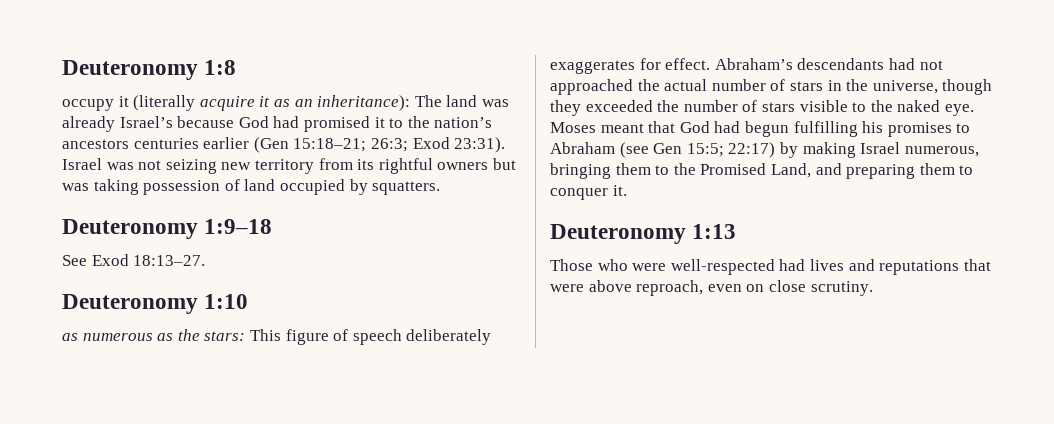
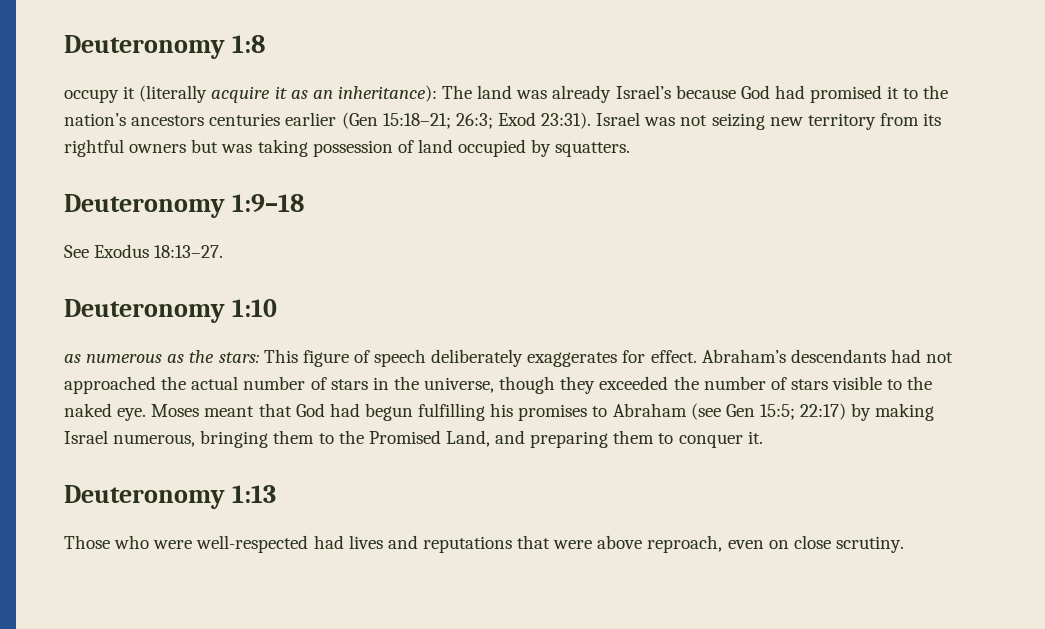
- See Exod 18:13–27.
+ See Exodus 18:13–27.

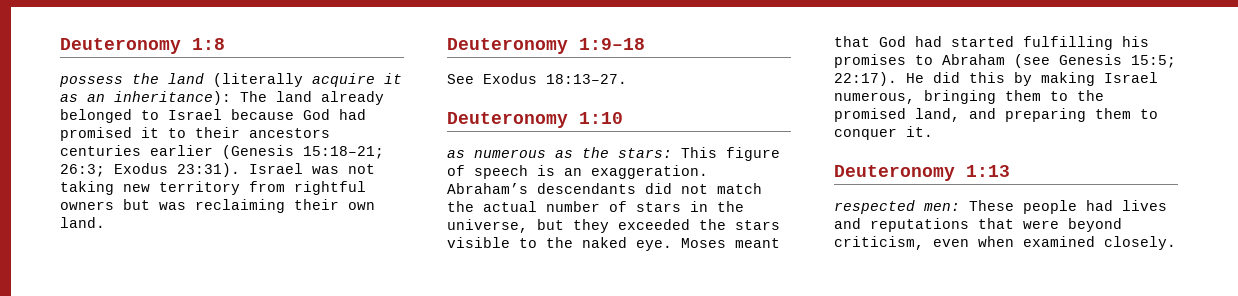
- occupy it (literally acquire it as an inheritance): The land was already Israel’s because God had promised it to the nation’s ancestors centuries earlier (Gen 15:18–21; 26:3; Exod 23:31).
+ possess the land (literally acquire it as an inheritance): The land already belonged to Israel because God had promised it to their ancestors centuries earlier (Genesis 15:18–21; 26:3; Exodus 23:31).
- Israel was not seizing new territory from its rightful owners but was taking possession of land occupied by squatters.
+ Israel was not taking new territory from rightful owners but was reclaiming their own land.
- as numerous as the stars: This figure of speech deliberately exaggerates for effect. Abraham’s descendants had not approached the actual number of stars in the universe, though they exceeded the number of stars visible to the naked eye.
+ as numerous as the stars: This figure of speech is an exaggeration. Abraham’s descendants did not match the actual number of stars in the universe, but they exceeded the stars visible to the naked eye.
- Moses meant that God had begun fulfilling his promises to Abraham (see Gen 15:5; 22:17) by making Israel numerous, bringing them to the Promised Land, and preparing them to conquer it.
+ Moses meant that God had started fulfilling his promises to Abraham (see Genesis 15:5; 22:17). He did this by making Israel numerous, bringing them to the promised land, and preparing them to conquer it.
- Those who were well-respected had lives and reputations that were above reproach, even on close scrutiny.
+ respected men: These people had lives and reputations that were beyond criticism, even when examined closely.

